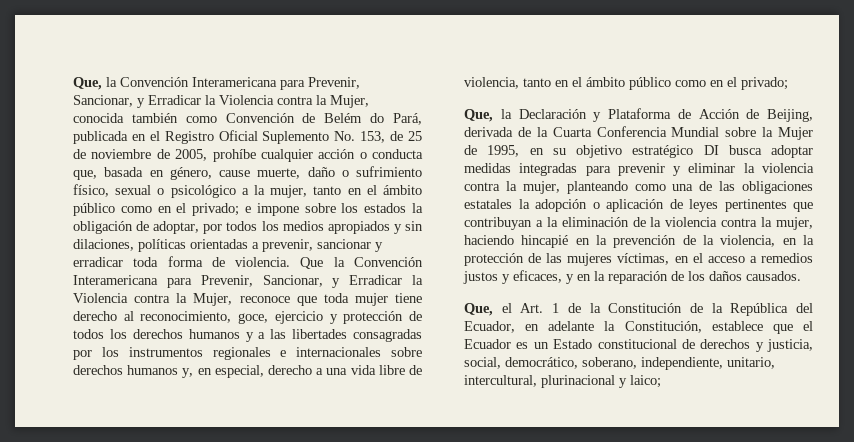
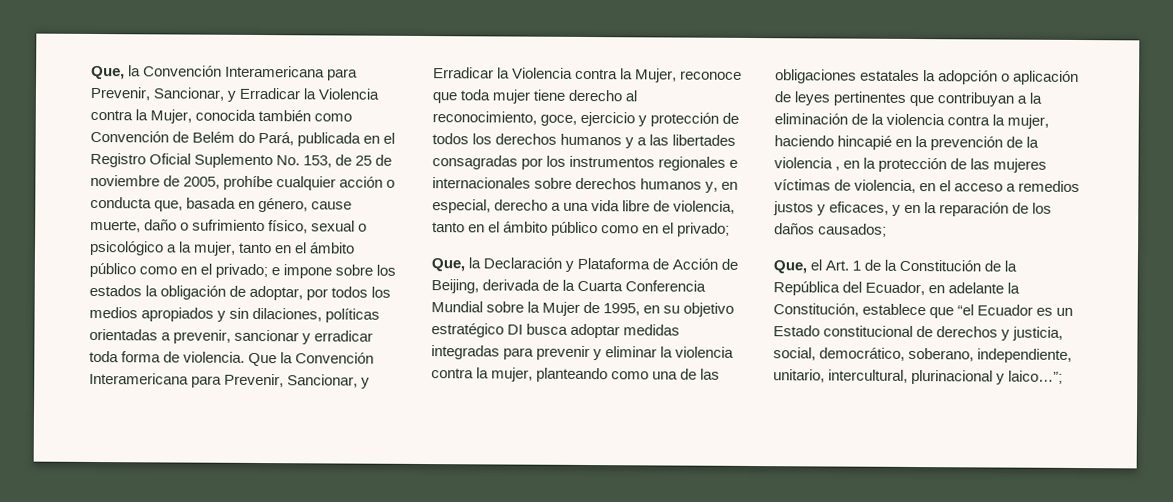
- Que, la Declaración y Plataforma de Acción de Beijing, derivada de la Cuarta Conferencia Mundial sobre la Mujer de 1995, en su objetivo estratégico DI busca adoptar medidas integradas para prevenir y eliminar la violencia contra la mujer, planteando como una de las obligaciones estatales la adopción o aplicación de leyes pertinentes que contribuyan a la eliminación de la violencia contra la mujer, haciendo hincapié en la prevención de la violencia, en la protección de las mujeres víctimas, en el acceso a remedios justos y eficaces, y en la reparación de los daños causados.
+ Que, la Declaración y Plataforma de Acción de Beijing, derivada de la Cuarta Conferencia Mundial sobre la Mujer de 1995, en su objetivo estratégico DI busca adoptar medidas integradas para prevenir y eliminar la violencia contra la mujer, planteando como una de las obligaciones estatales la adopción o aplicación de leyes pertinentes que contribuyan a la eliminación de la violencia contra la mujer, haciendo hincapié en la prevención de la violencia , en la protección de las mujeres víctimas de violencia, en el acceso a remedios justos y eficaces, y en la reparación de los daños causados;
- Que, el Art. 1 de la Constitución de la República del Ecuador, en adelante la Constitución, establece que el Ecuador es un Estado constitucional de derechos y justicia, social, democrático, soberano, independiente, unitario, intercultural, plurinacional y laico;
+ Que, el Art. 1 de la Constitución de la República del Ecuador, en adelante la Constitución, establece que “el Ecuador es un Estado constitucional de derechos y justicia, social, democrático, soberano, independiente, unitario, intercultural, plurinacional y laico…”;

